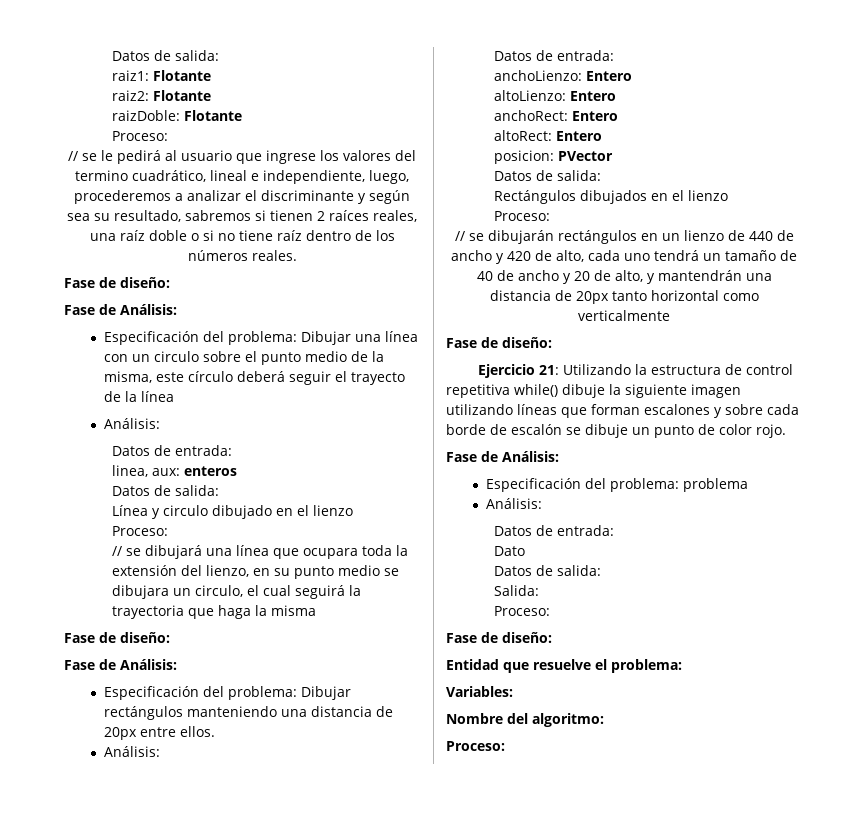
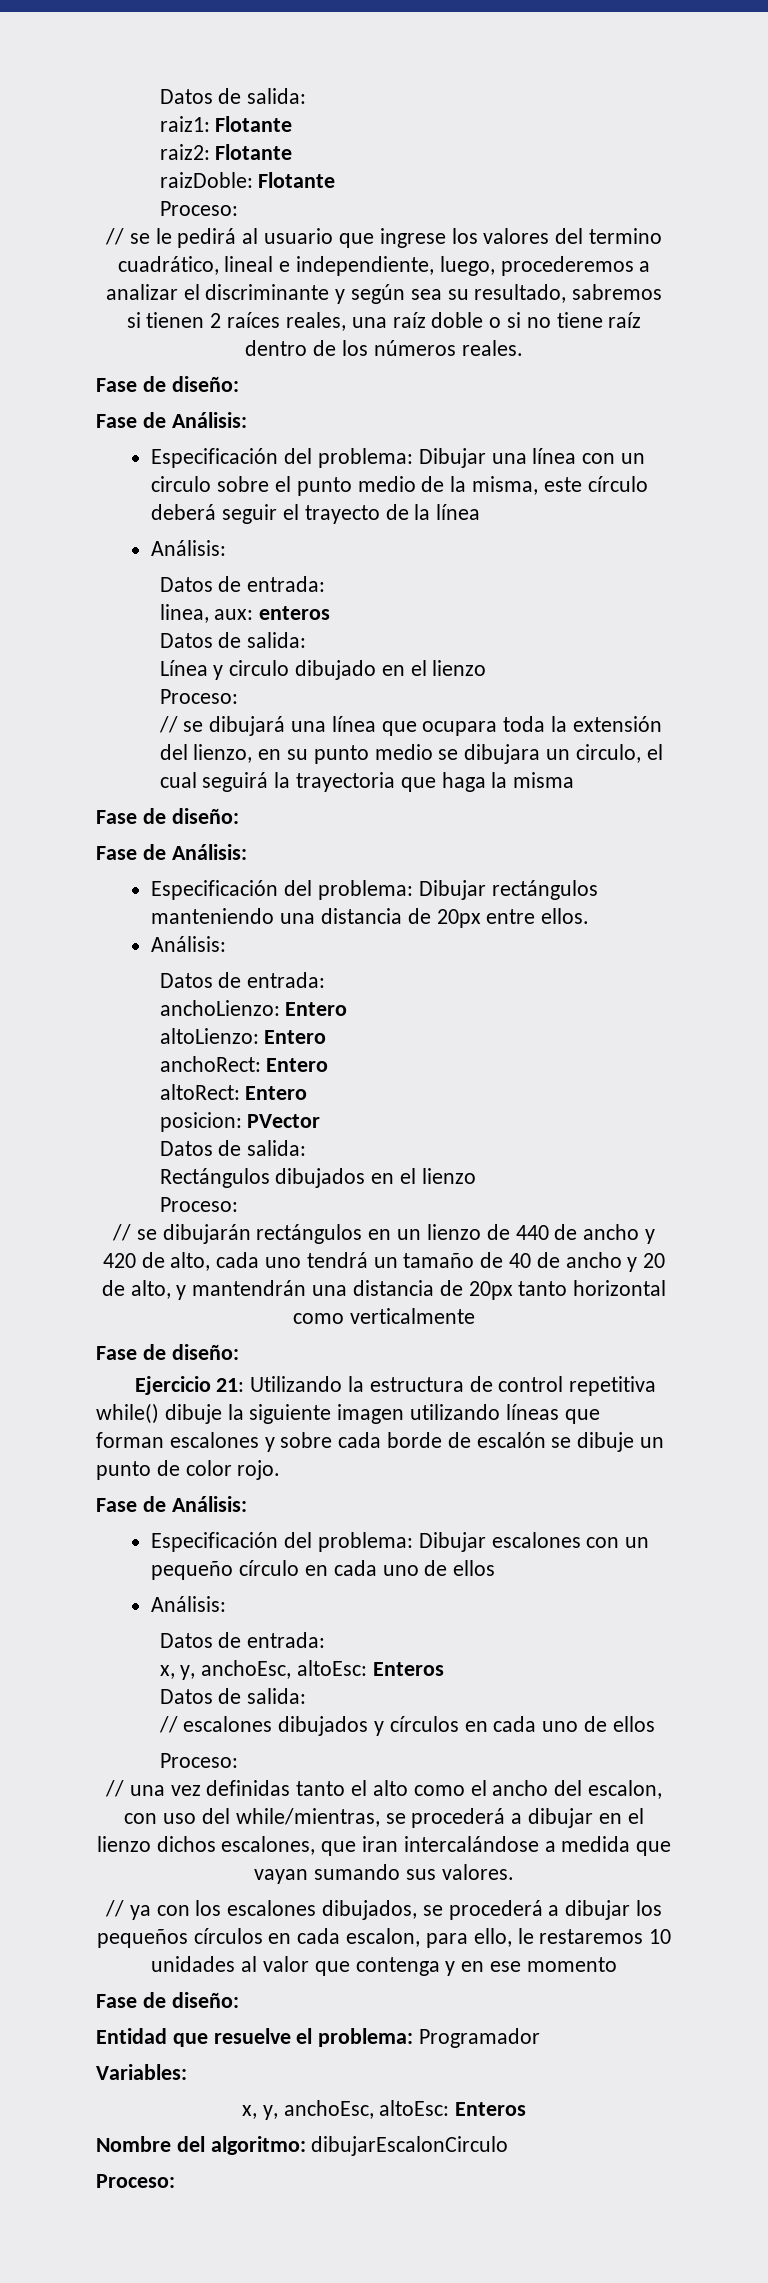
- Especificación del problema: problema
+ Especificación del problema: Dibujar escalones con un pequeño círculo en cada uno de ellos
  Análisis:
  Datos de entrada:
- Dato
+ x, y, anchoEsc, altoEsc: Enteros
  Datos de salida:
- Salida:
+ // escalones dibujados y círculos en cada uno de ellos
  Proceso:
+ // una vez definidas tanto el alto como el ancho del escalon, con uso del while/mientras, se procederá a dibujar en el lienzo dichos escalones, que iran intercalándose a medida que vayan sumando sus valores.
+ // ya con los escalones dibujados, se procederá a dibujar los pequeños círculos en cada escalon, para ello, le restaremos 10 unidades al valor que contenga y en ese momento
- Entidad que resuelve el problema:
+ Entidad que resuelve el problema: Programador
  Variables:
+ x, y, anchoEsc, altoEsc: Enteros
- Nombre del algoritmo:
+ Nombre del algoritmo: dibujarEscalonCirculo

